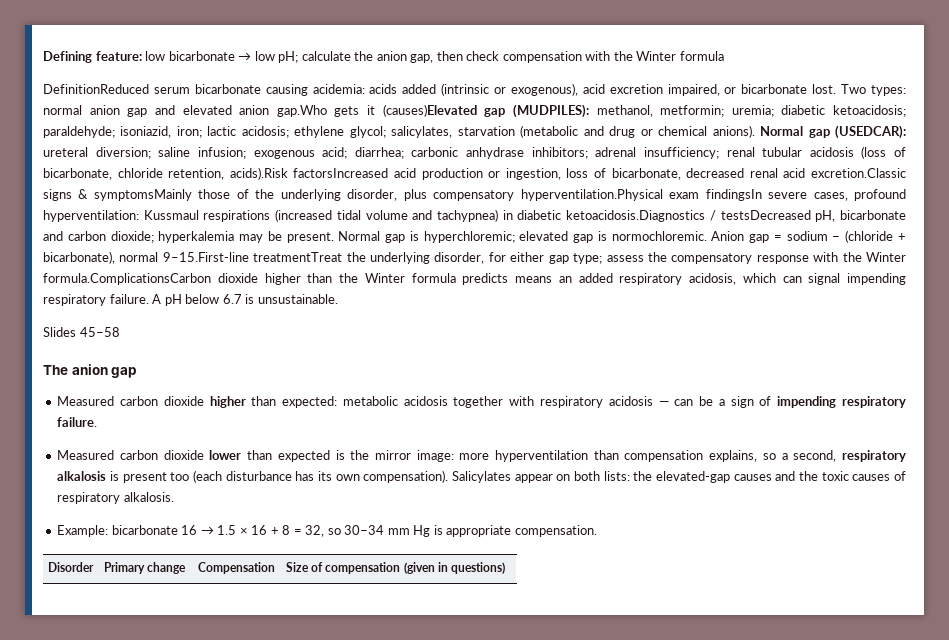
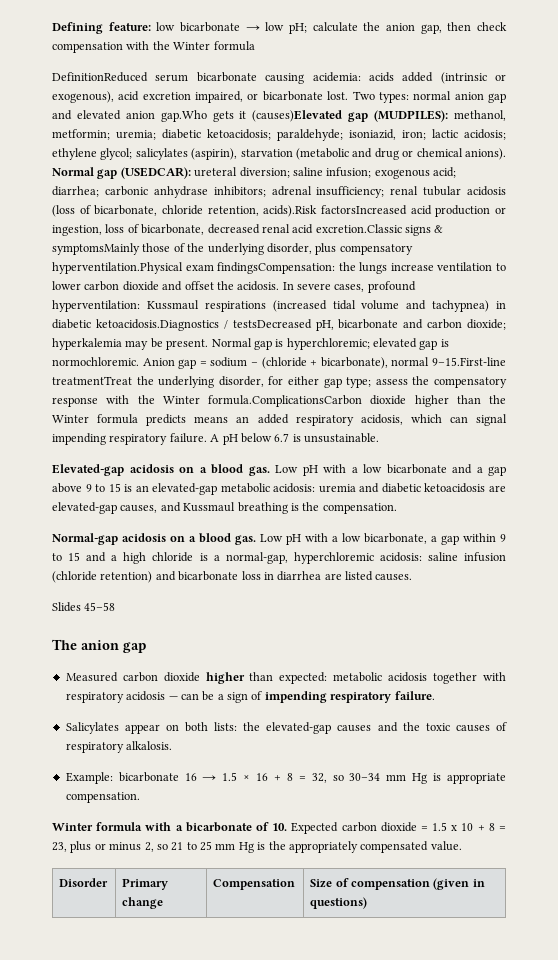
- Two types: normal anion gap and elevated anion gap.Who gets it (causes)Elevated gap (MUDPILES): methanol, metformin; uremia; diabetic ketoacidosis; paraldehyde; isoniazid, iron; lactic acidosis; ethylene glycol; salicylates, starvation (metabolic and drug or chemical anions).
+ Two types: normal anion gap and elevated anion gap.Who gets it (causes)Elevated gap (MUDPILES): methanol, metformin; uremia; diabetic ketoacidosis; paraldehyde; isoniazid, iron; lactic acidosis; ethylene glycol; salicylates (aspirin), starvation (metabolic and drug or chemical anions).
- renal tubular acidosis (loss of bicarbonate, chloride retention, acids).Risk factorsIncreased acid production or ingestion, loss of bicarbonate, decreased renal acid excretion.Classic signs & symptomsMainly those of the underlying disorder, plus compensatory hyperventilation.Physical exam findingsIn severe cases, profound hyperventilation:
+ renal tubular acidosis (loss of bicarbonate, chloride retention, acids).Risk factorsIncreased acid production or ingestion, loss of bicarbonate, decreased renal acid excretion.Classic signs & symptomsMainly those of the underlying disorder, plus compensatory hyperventilation.Physical exam findingsCompensation: the lungs increase ventilation to lower carbon dioxide and offset the acidosis. In severe cases, profound hyperventilation:
+ Elevated-gap acidosis on a blood gas. Low pH with a low bicarbonate and a gap above 9 to 15 is an elevated-gap metabolic acidosis: uremia and diabetic ketoacidosis are elevated-gap causes, and Kussmaul breathing is the compensation.
+ Normal-gap acidosis on a blood gas. Low pH with a low bicarbonate, a gap within 9 to 15 and a high chloride is a normal-gap, hyperchloremic acidosis: saline infusion (chloride retention) and bicarbonate loss in diarrhea are listed causes.
- Measured carbon dioxide lower than expected is the mirror image: more hyperventilation than compensation explains, so a second, respiratory alkalosis is present too (each disturbance has its own compensation).
+ Winter formula with a bicarbonate of 10. Expected carbon dioxide = 1.5 x 10 + 8 = 23, plus or minus 2, so 21 to 25 mm Hg is the appropriately compensated value.

